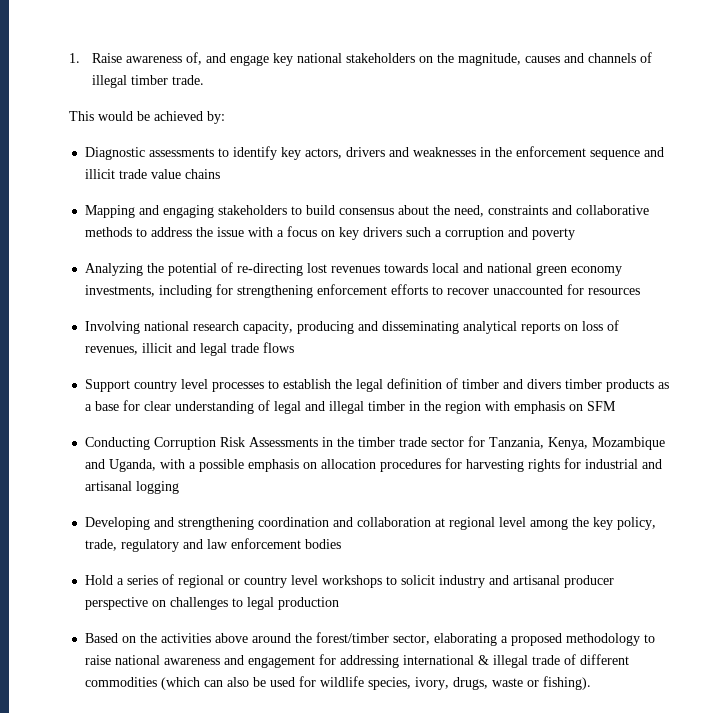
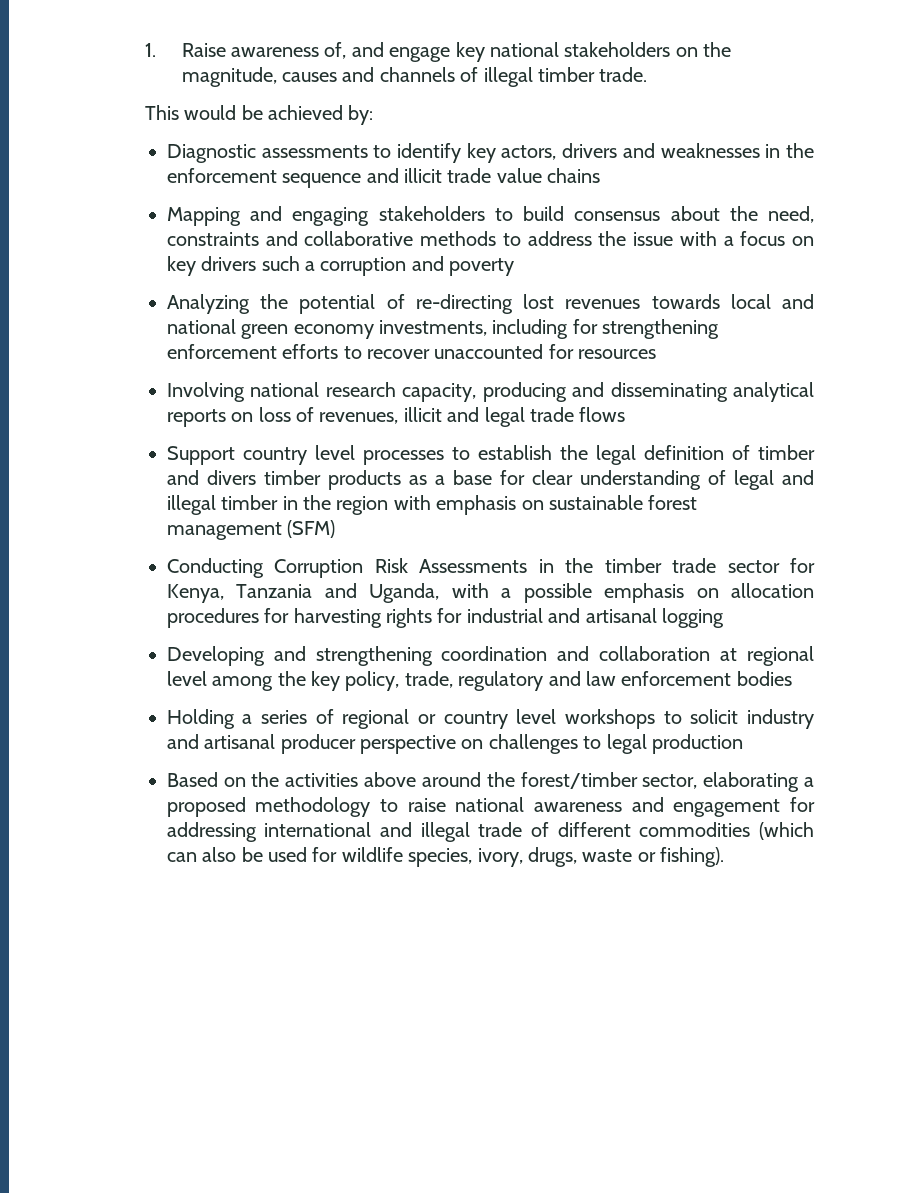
- Support country level processes to establish the legal definition of timber and divers timber products as a base for clear understanding of legal and illegal timber in the region with emphasis on SFM
+ Support country level processes to establish the legal definition of timber and divers timber products as a base for clear understanding of legal and illegal timber in the region with emphasis on sustainable forest management (SFM)
- Conducting Corruption Risk Assessments in the timber trade sector for Tanzania, Kenya, Mozambique and Uganda, with a possible emphasis on allocation procedures for harvesting rights for industrial and artisanal logging
+ Conducting Corruption Risk Assessments in the timber trade sector for Kenya, Tanzania and Uganda, with a possible emphasis on allocation procedures for harvesting rights for industrial and artisanal logging
- Hold a series of regional or country level workshops to solicit industry and artisanal producer perspective on challenges to legal production
+ Holding a series of regional or country level workshops to solicit industry and artisanal producer perspective on challenges to legal production
- Based on the activities above around the forest/timber sector, elaborating a proposed methodology to raise national awareness and engagement for addressing international & illegal trade of different commodities (which can also be used for wildlife species, ivory, drugs, waste or fishing).
+ Based on the activities above around the forest/timber sector, elaborating a proposed methodology to raise national awareness and engagement for addressing international and illegal trade of different commodities (which can also be used for wildlife species, ivory, drugs, waste or fishing).

